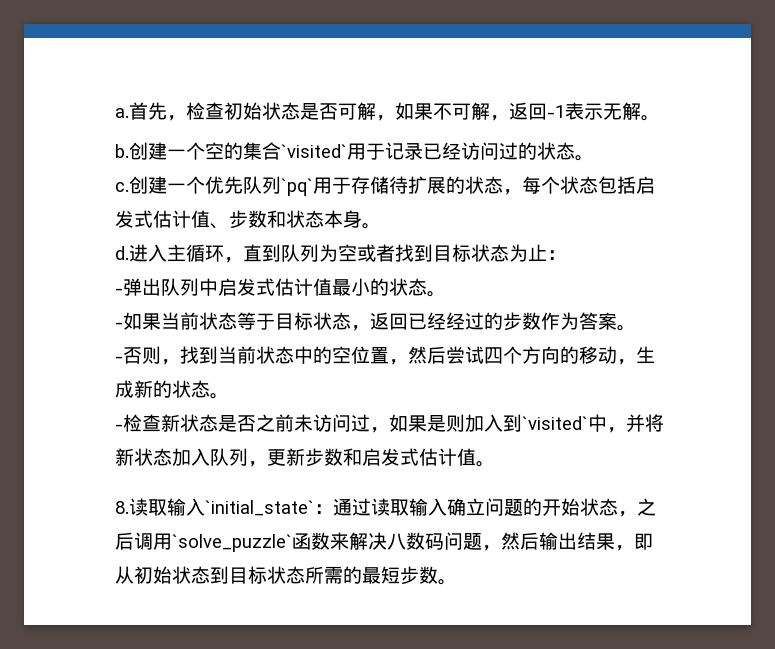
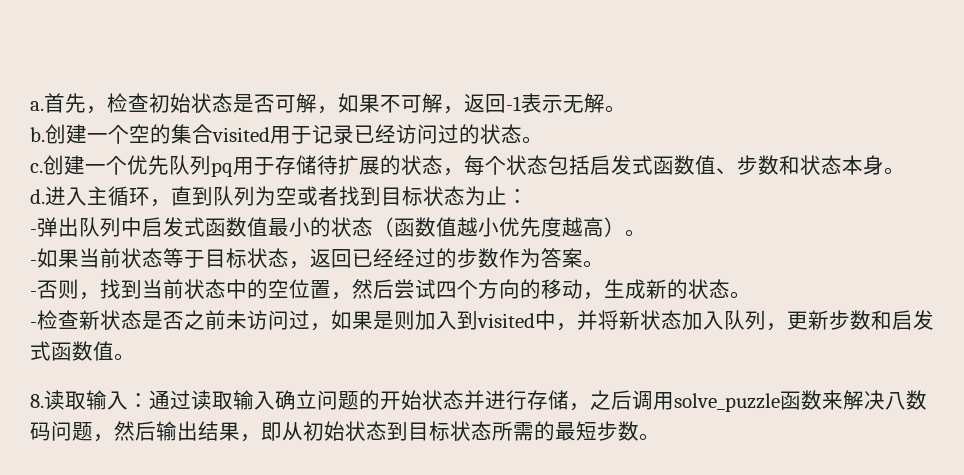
- 创建一个空的集合`visited`用于记录已经访问过的状态。
+ 创建一个空的集合visited用于记录已经访问过的状态。
- 创建一个优先队列`pq`用于存储待扩展的状态，每个状态包括启发式估计值、步数和状态本身。
+ 创建一个优先队列pq用于存储待扩展的状态，每个状态包括启发式函数值、步数和状态本身。
- -弹出队列中启发式估计值最小的状态。
+ -弹出队列中启发式函数值最小的状态（函数值越小优先度越高）。
- -检查新状态是否之前未访问过，如果是则加入到`visited`中，并将新状态加入队列，更新步数和启发式估计值。
+ -检查新状态是否之前未访问过，如果是则加入到visited中，并将新状态加入队列，更新步数和启发式函数值。
- 8.读取输入`initial_state`：通过读取输入确立问题的开始状态，之后调用`solve_puzzle`函数来解决八数码问题，然后输出结果，即从初始状态到目标状态所需的最短步数。
+ 8.读取输入：通过读取输入确立问题的开始状态并进行存储，之后调用solve_puzzle函数来解决八数码问题，然后输出结果，即从初始状态到目标状态所需的最短步数。

